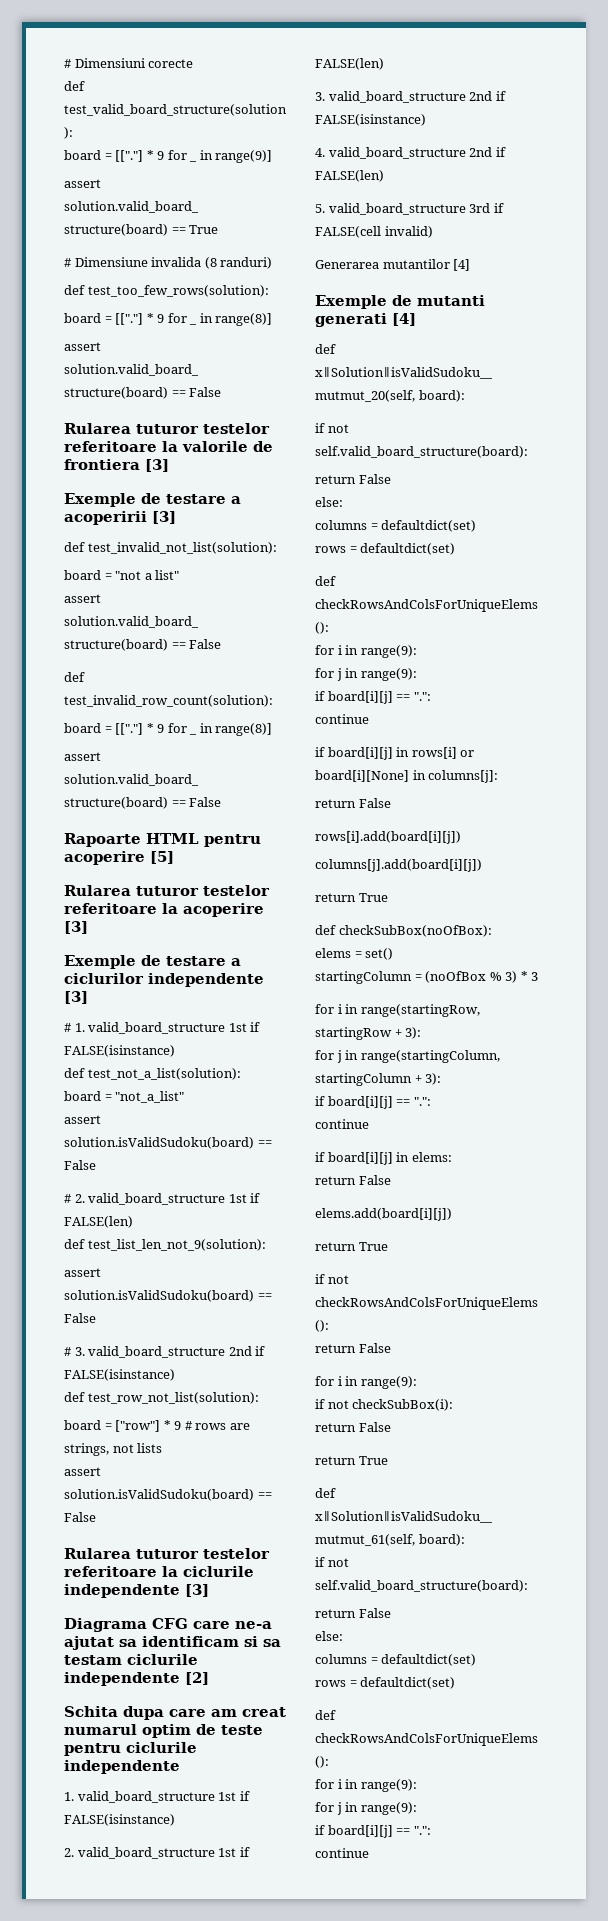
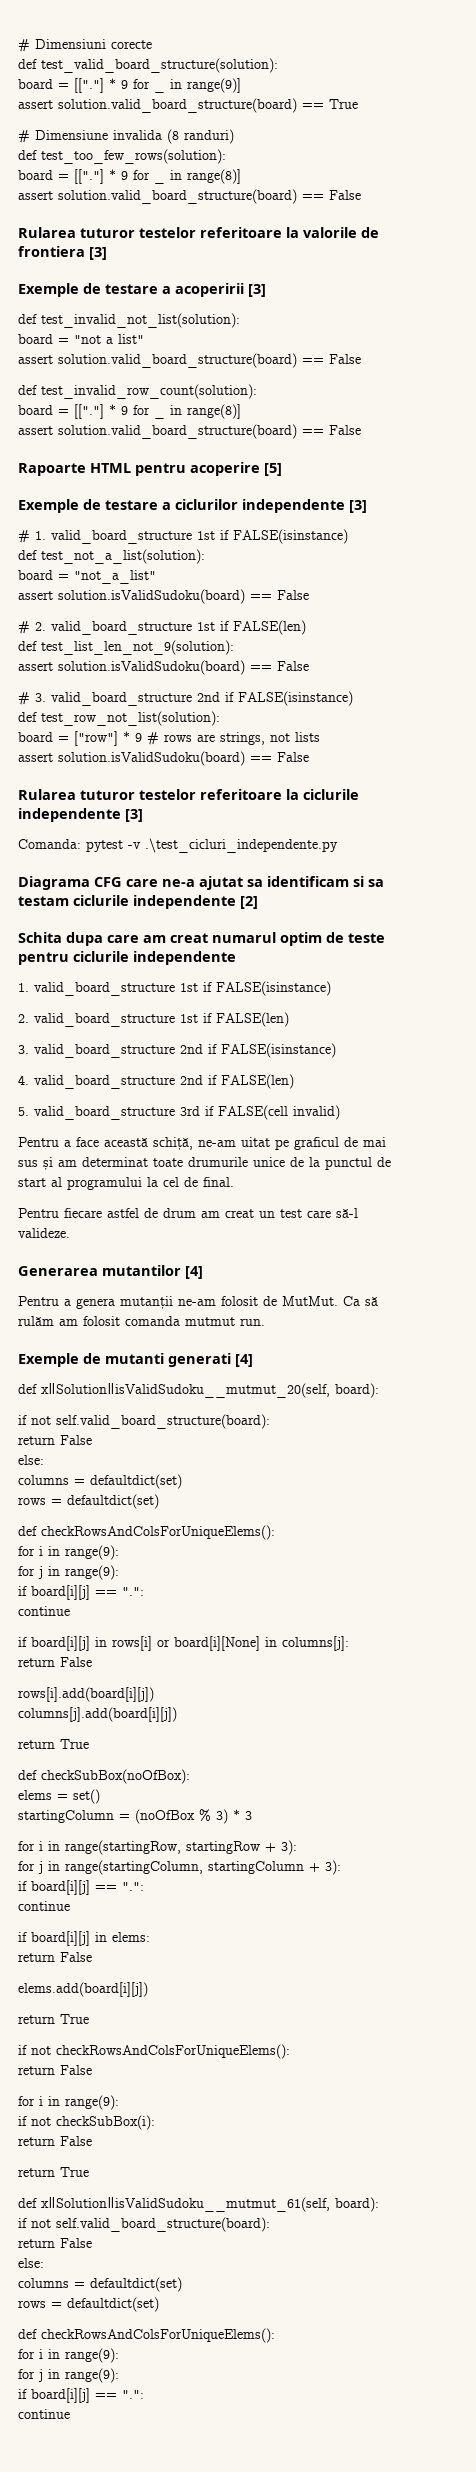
- Rularea tuturor testelor referitoare la acoperire [3]
+ Comanda: pytest -v .\test_cicluri_independente.py
+ Pentru a face această schiță, ne-am uitat pe graficul de mai sus și am determinat toate drumurile unice de la punctul de start al programului la cel de final.
+ Pentru fiecare astfel de drum am creat un test care să-l valideze.
  Generarea mutantilor [4]
+ Pentru a genera mutanții ne-am folosit de MutMut. Ca să rulăm am folosit comanda mutmut run.

